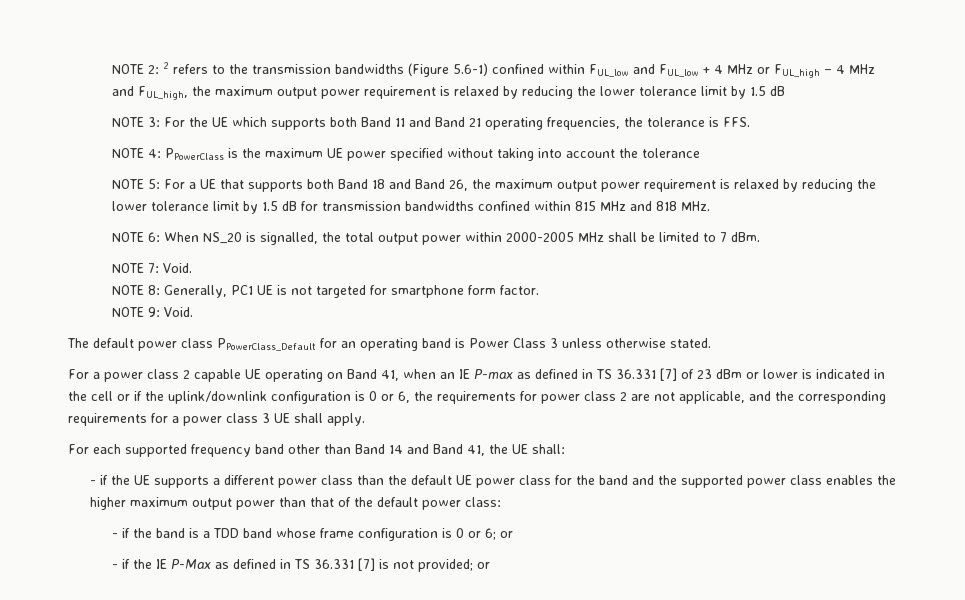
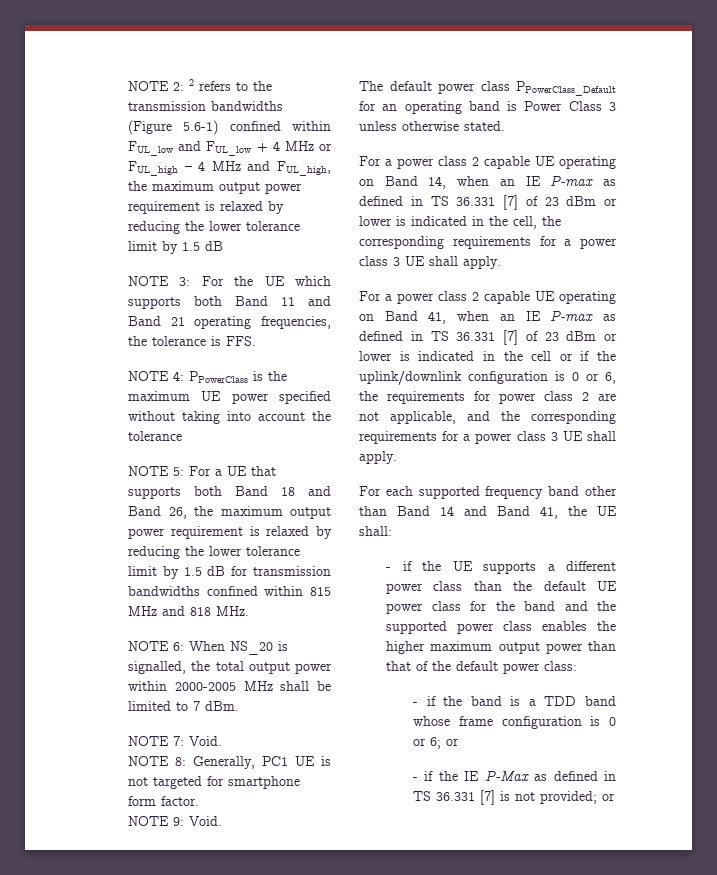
+ For a power class 2 capable UE operating on Band 14, when an IE P-max as defined in TS 36.331 [7] of 23 dBm or lower is indicated in the cell, the corresponding requirements for a power class 3 UE shall apply.

